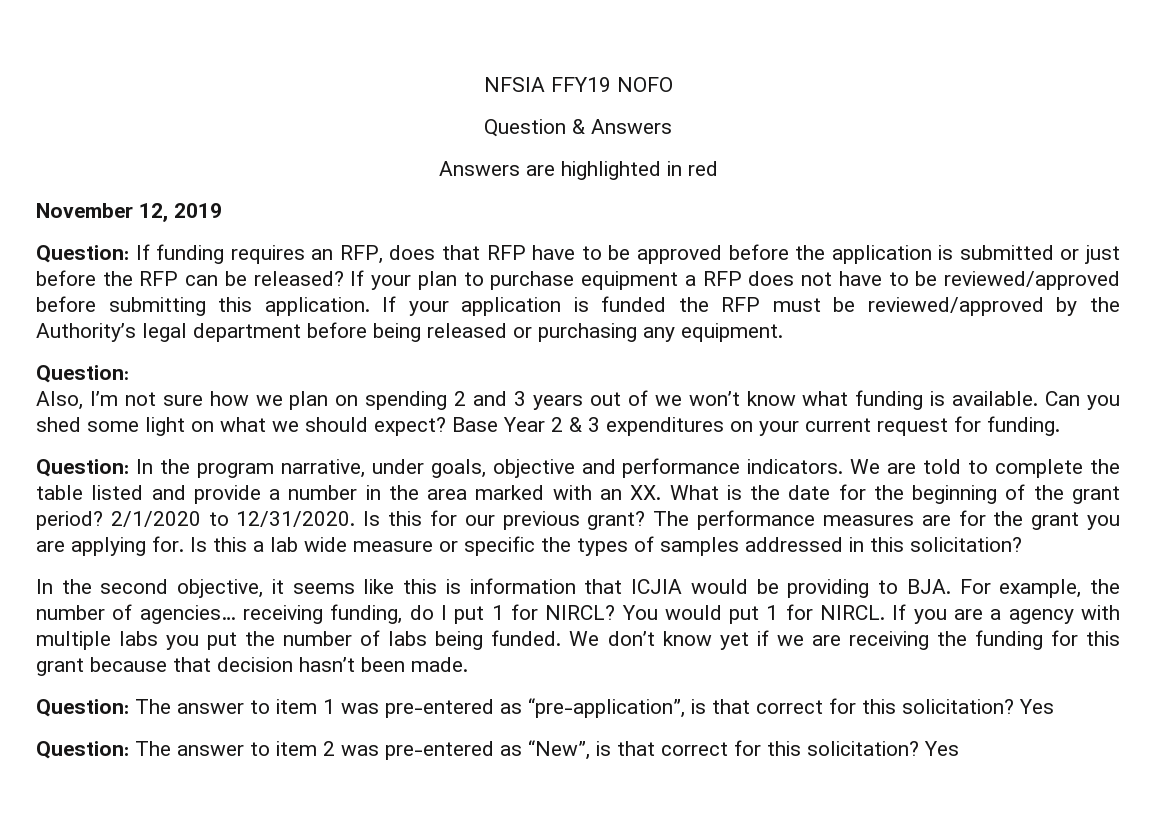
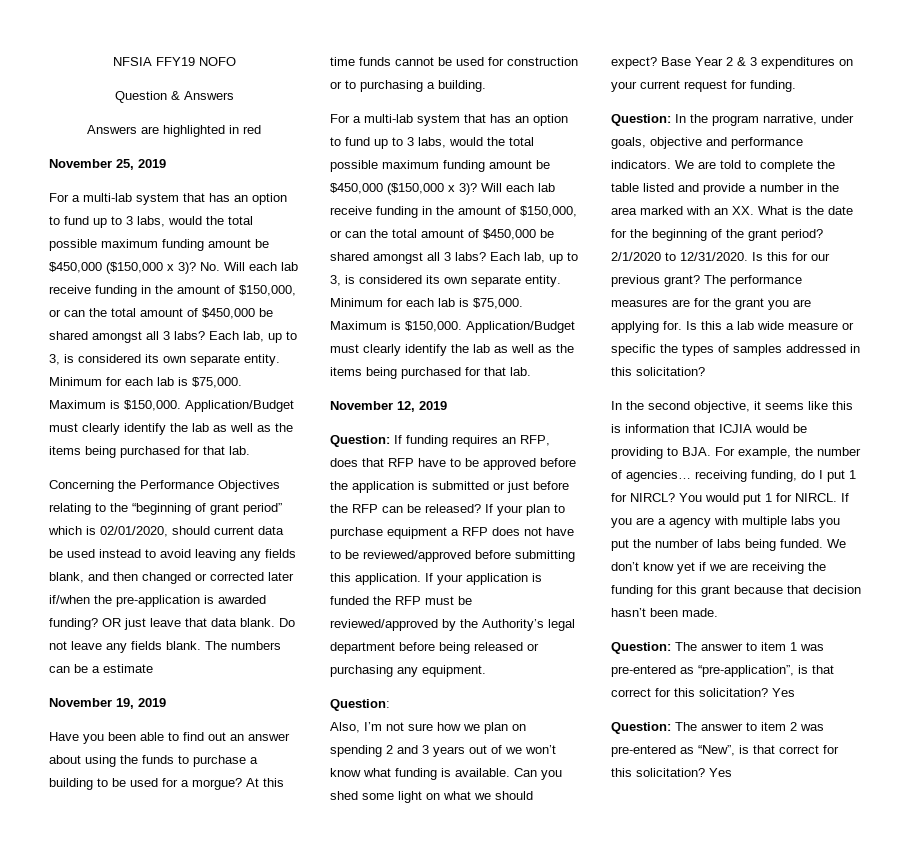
+ November 25, 2019
+ For a multi-lab system that has an option to fund up to 3 labs, would the total possible maximum funding amount be $450,000 ($150,000 x 3)? No. Will each lab receive funding in the amount of $150,000, or can the total amount of $450,000 be shared amongst all 3 labs? Each lab, up to 3, is considered its own separate entity. Minimum for each lab is $75,000. Maximum is $150,000. Application/Budget must clearly identify the lab as well as the items being purchased for that lab.
+ Concerning the Performance Objectives relating to the “beginning of grant period” which is 02/01/2020, should current data be used instead to avoid leaving any fields blank, and then changed or corrected later if/when the pre-application is awarded funding? OR just leave that data blank. Do not leave any fields blank. The numbers can be a estimate
+ November 19, 2019
+ Have you been able to find out an answer about using the funds to purchase a building to be used for a morgue? At this time funds cannot be used for construction or to purchasing a building.
+ For a multi-lab system that has an option to fund up to 3 labs, would the total possible maximum funding amount be $450,000 ($150,000 x 3)? Will each lab receive funding in the amount of $150,000, or can the total amount of $450,000 be shared amongst all 3 labs? Each lab, up to 3, is considered its own separate entity. Minimum for each lab is $75,000. Maximum is $150,000. Application/Budget must clearly identify the lab as well as the items being purchased for that lab.

